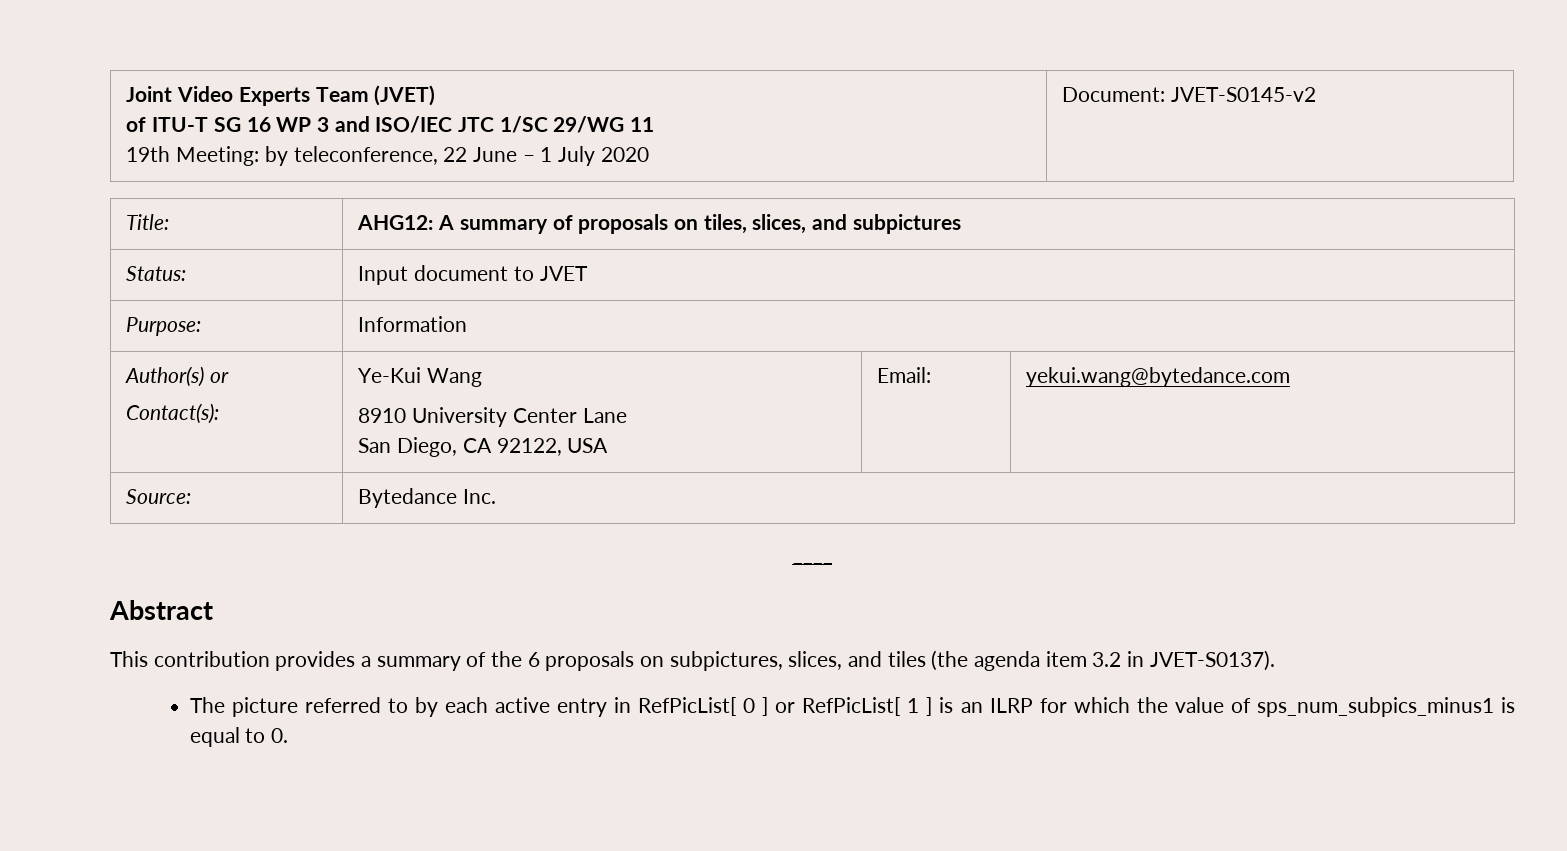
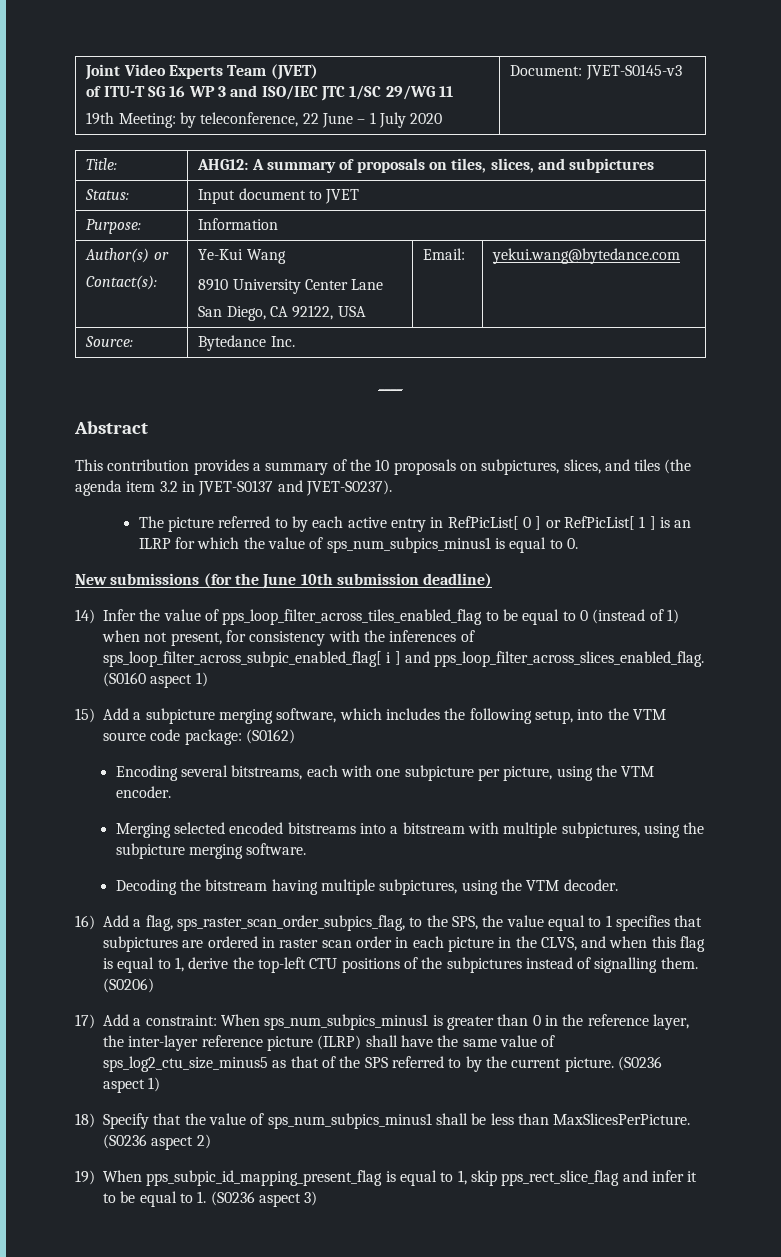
  Joint Video Experts Team (JVET)
  of ITU-T SG 16 WP 3 and ISO/IEC JTC 1/SC 29/WG 11
- 19th Meeting: by teleconference, 22 June – 1 July 2020 | Document: JVET-S0145-v2
+ 19th Meeting: by teleconference, 22 June – 1 July 2020 | Document: JVET-S0145-v3
- This contribution provides a summary of the 6 proposals on subpictures, slices, and tiles (the agenda item 3.2 in JVET-S0137).
+ This contribution provides a summary of the 10 proposals on subpictures, slices, and tiles (the agenda item 3.2 in JVET-S0137 and JVET-S0237).
+ New submissions (for the June 10th submission deadline)
+ 14) Infer the value of pps_loop_filter_across_tiles_enabled_flag to be equal to 0 (instead of 1) when not present, for consistency with the inferences of sps_loop_filter_across_subpic_enabled_flag[ i ] and pps_loop_filter_across_slices_enabled_flag. (S0160 aspect 1)
+ 15) Add a subpicture merging software, which includes the following setup, into the VTM source code package: (S0162)
+ Encoding several bitstreams, each with one subpicture per picture, using the VTM encoder.
+ Merging selected encoded bitstreams into a bitstream with multiple subpictures, using the subpicture merging software.
+ Decoding the bitstream having multiple subpictures, using the VTM decoder.
+ 16) Add a flag, sps_raster_scan_order_subpics_flag, to the SPS, the value equal to 1 specifies that subpictures are ordered in raster scan order in each picture in the CLVS, and when this flag is equal to 1, derive the top-left CTU positions of the subpictures instead of signalling them. (S0206)
+ 17) Add a constraint: When sps_num_subpics_minus1 is greater than 0 in the reference layer, the inter-layer reference picture (ILRP) shall have the same value of sps_log2_ctu_size_minus5 as that of the SPS referred to by the current picture. (S0236 aspect 1)
+ 18) Specify that the value of sps_num_subpics_minus1 shall be less than MaxSlicesPerPicture. (S0236 aspect 2)
+ 19) When pps_subpic_id_mapping_present_flag is equal to 1, skip pps_rect_slice_flag and infer it to be equal to 1. (S0236 aspect 3)

